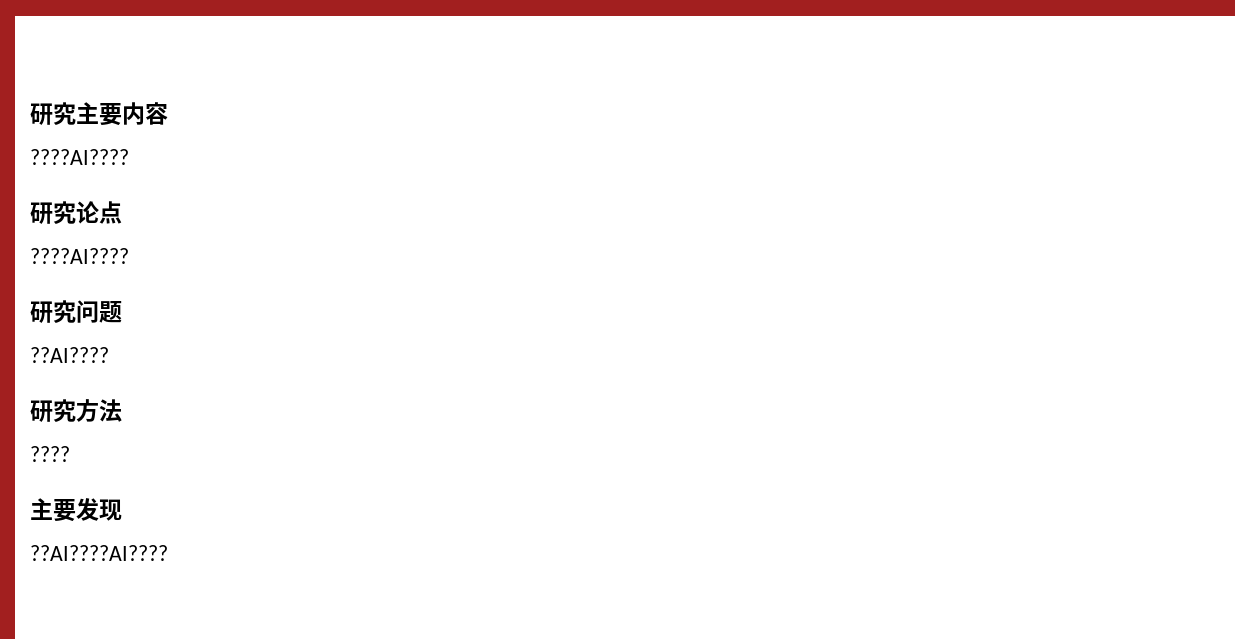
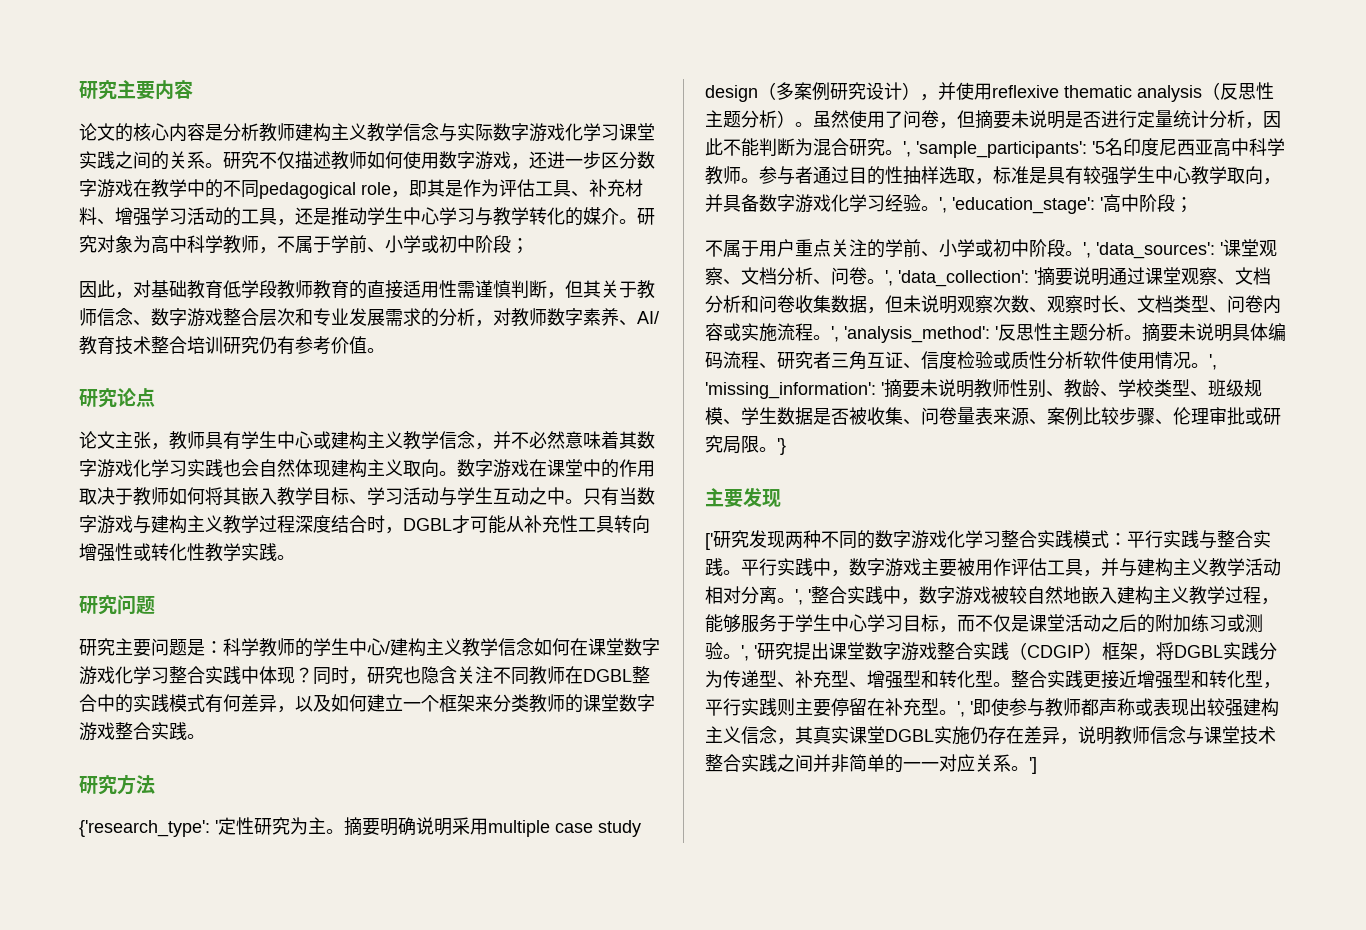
  研究主要内容
- ????AI????
+ 论文的核心内容是分析教师建构主义教学信念与实际数字游戏化学习课堂实践之间的关系。研究不仅描述教师如何使用数字游戏，还进一步区分数字游戏在教学中的不同pedagogical role，即其是作为评估工具、补充材料、增强学习活动的工具，还是推动学生中心学习与教学转化的媒介。研究对象为高中科学教师，不属于学前、小学或初中阶段；
+ 因此，对基础教育低学段教师教育的直接适用性需谨慎判断，但其关于教师信念、数字游戏整合层次和专业发展需求的分析，对教师数字素养、AI/教育技术整合培训研究仍有参考价值。
  研究论点
- ????AI????
+ 论文主张，教师具有学生中心或建构主义教学信念，并不必然意味着其数字游戏化学习实践也会自然体现建构主义取向。数字游戏在课堂中的作用取决于教师如何将其嵌入教学目标、学习活动与学生互动之中。只有当数字游戏与建构主义教学过程深度结合时，DGBL才可能从补充性工具转向增强性或转化性教学实践。
  研究问题
- ??AI????
+ 研究主要问题是：科学教师的学生中心/建构主义教学信念如何在课堂数字游戏化学习整合实践中体现？同时，研究也隐含关注不同教师在DGBL整合中的实践模式有何差异，以及如何建立一个框架来分类教师的课堂数字游戏整合实践。
  研究方法
- ????
+ {'research_type': '定性研究为主。摘要明确说明采用multiple case study design（多案例研究设计），并使用reflexive thematic analysis（反思性主题分析）。虽然使用了问卷，但摘要未说明是否进行定量统计分析，因此不能判断为混合研究。', 'sample_participants': '5名印度尼西亚高中科学教师。参与者通过目的性抽样选取，标准是具有较强学生中心教学取向，并具备数字游戏化学习经验。', 'education_stage': '高中阶段；
+ 不属于用户重点关注的学前、小学或初中阶段。', 'data_sources': '课堂观察、文档分析、问卷。', 'data_collection': '摘要说明通过课堂观察、文档分析和问卷收集数据，但未说明观察次数、观察时长、文档类型、问卷内容或实施流程。', 'analysis_method': '反思性主题分析。摘要未说明具体编码流程、研究者三角互证、信度检验或质性分析软件使用情况。', 'missing_information': '摘要未说明教师性别、教龄、学校类型、班级规模、学生数据是否被收集、问卷量表来源、案例比较步骤、伦理审批或研究局限。'}
  主要发现
- ??AI????AI????
+ ['研究发现两种不同的数字游戏化学习整合实践模式：平行实践与整合实践。平行实践中，数字游戏主要被用作评估工具，并与建构主义教学活动相对分离。', '整合实践中，数字游戏被较自然地嵌入建构主义教学过程，能够服务于学生中心学习目标，而不仅是课堂活动之后的附加练习或测验。', '研究提出课堂数字游戏整合实践（CDGIP）框架，将DGBL实践分为传递型、补充型、增强型和转化型。整合实践更接近增强型和转化型，平行实践则主要停留在补充型。', '即使参与教师都声称或表现出较强建构主义信念，其真实课堂DGBL实施仍存在差异，说明教师信念与课堂技术整合实践之间并非简单的一一对应关系。']

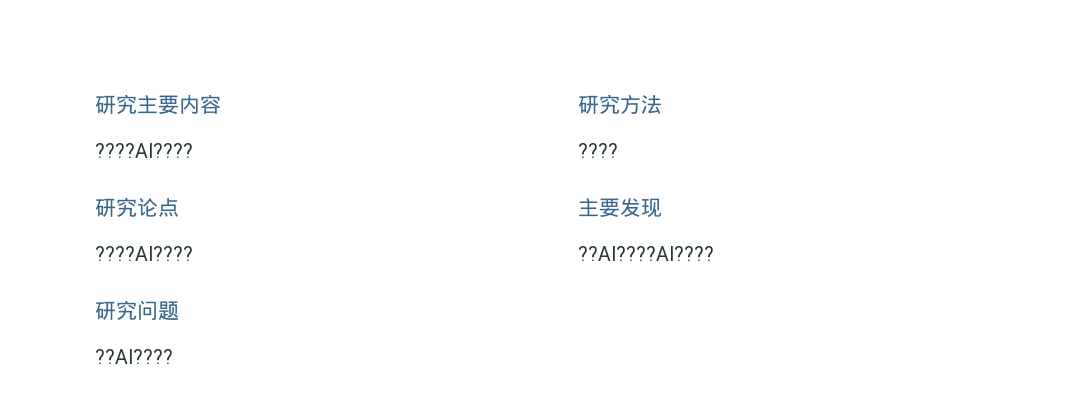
  研究主要内容
- 论文的核心内容是分析教师建构主义教学信念与实际数字游戏化学习课堂实践之间的关系。研究不仅描述教师如何使用数字游戏，还进一步区分数字游戏在教学中的不同pedagogical role，即其是作为评估工具、补充材料、增强学习活动的工具，还是推动学生中心学习与教学转化的媒介。研究对象为高中科学教师，不属于学前、小学或初中阶段；
- 因此，对基础教育低学段教师教育的直接适用性需谨慎判断，但其关于教师信念、数字游戏整合层次和专业发展需求的分析，对教师数字素养、AI/教育技术整合培训研究仍有参考价值。
+ ????AI????
  研究论点
- 论文主张，教师具有学生中心或建构主义教学信念，并不必然意味着其数字游戏化学习实践也会自然体现建构主义取向。数字游戏在课堂中的作用取决于教师如何将其嵌入教学目标、学习活动与学生互动之中。只有当数字游戏与建构主义教学过程深度结合时，DGBL才可能从补充性工具转向增强性或转化性教学实践。
+ ????AI????
  研究问题
- 研究主要问题是：科学教师的学生中心/建构主义教学信念如何在课堂数字游戏化学习整合实践中体现？同时，研究也隐含关注不同教师在DGBL整合中的实践模式有何差异，以及如何建立一个框架来分类教师的课堂数字游戏整合实践。
+ ??AI????
  研究方法
- {'research_type': '定性研究为主。摘要明确说明采用multiple case study design（多案例研究设计），并使用reflexive thematic analysis（反思性主题分析）。虽然使用了问卷，但摘要未说明是否进行定量统计分析，因此不能判断为混合研究。', 'sample_participants': '5名印度尼西亚高中科学教师。参与者通过目的性抽样选取，标准是具有较强学生中心教学取向，并具备数字游戏化学习经验。', 'education_stage': '高中阶段；
- 不属于用户重点关注的学前、小学或初中阶段。', 'data_sources': '课堂观察、文档分析、问卷。', 'data_collection': '摘要说明通过课堂观察、文档分析和问卷收集数据，但未说明观察次数、观察时长、文档类型、问卷内容或实施流程。', 'analysis_method': '反思性主题分析。摘要未说明具体编码流程、研究者三角互证、信度检验或质性分析软件使用情况。', 'missing_information': '摘要未说明教师性别、教龄、学校类型、班级规模、学生数据是否被收集、问卷量表来源、案例比较步骤、伦理审批或研究局限。'}
+ ????
  主要发现
- ['研究发现两种不同的数字游戏化学习整合实践模式：平行实践与整合实践。平行实践中，数字游戏主要被用作评估工具，并与建构主义教学活动相对分离。', '整合实践中，数字游戏被较自然地嵌入建构主义教学过程，能够服务于学生中心学习目标，而不仅是课堂活动之后的附加练习或测验。', '研究提出课堂数字游戏整合实践（CDGIP）框架，将DGBL实践分为传递型、补充型、增强型和转化型。整合实践更接近增强型和转化型，平行实践则主要停留在补充型。', '即使参与教师都声称或表现出较强建构主义信念，其真实课堂DGBL实施仍存在差异，说明教师信念与课堂技术整合实践之间并非简单的一一对应关系。']
+ ??AI????AI????

